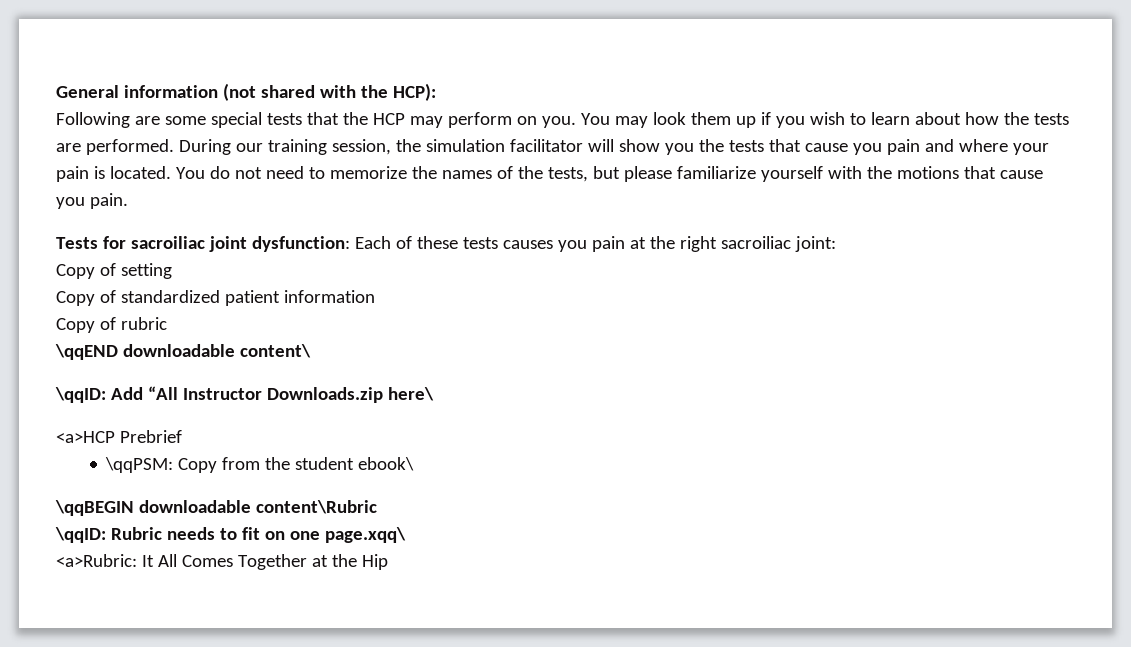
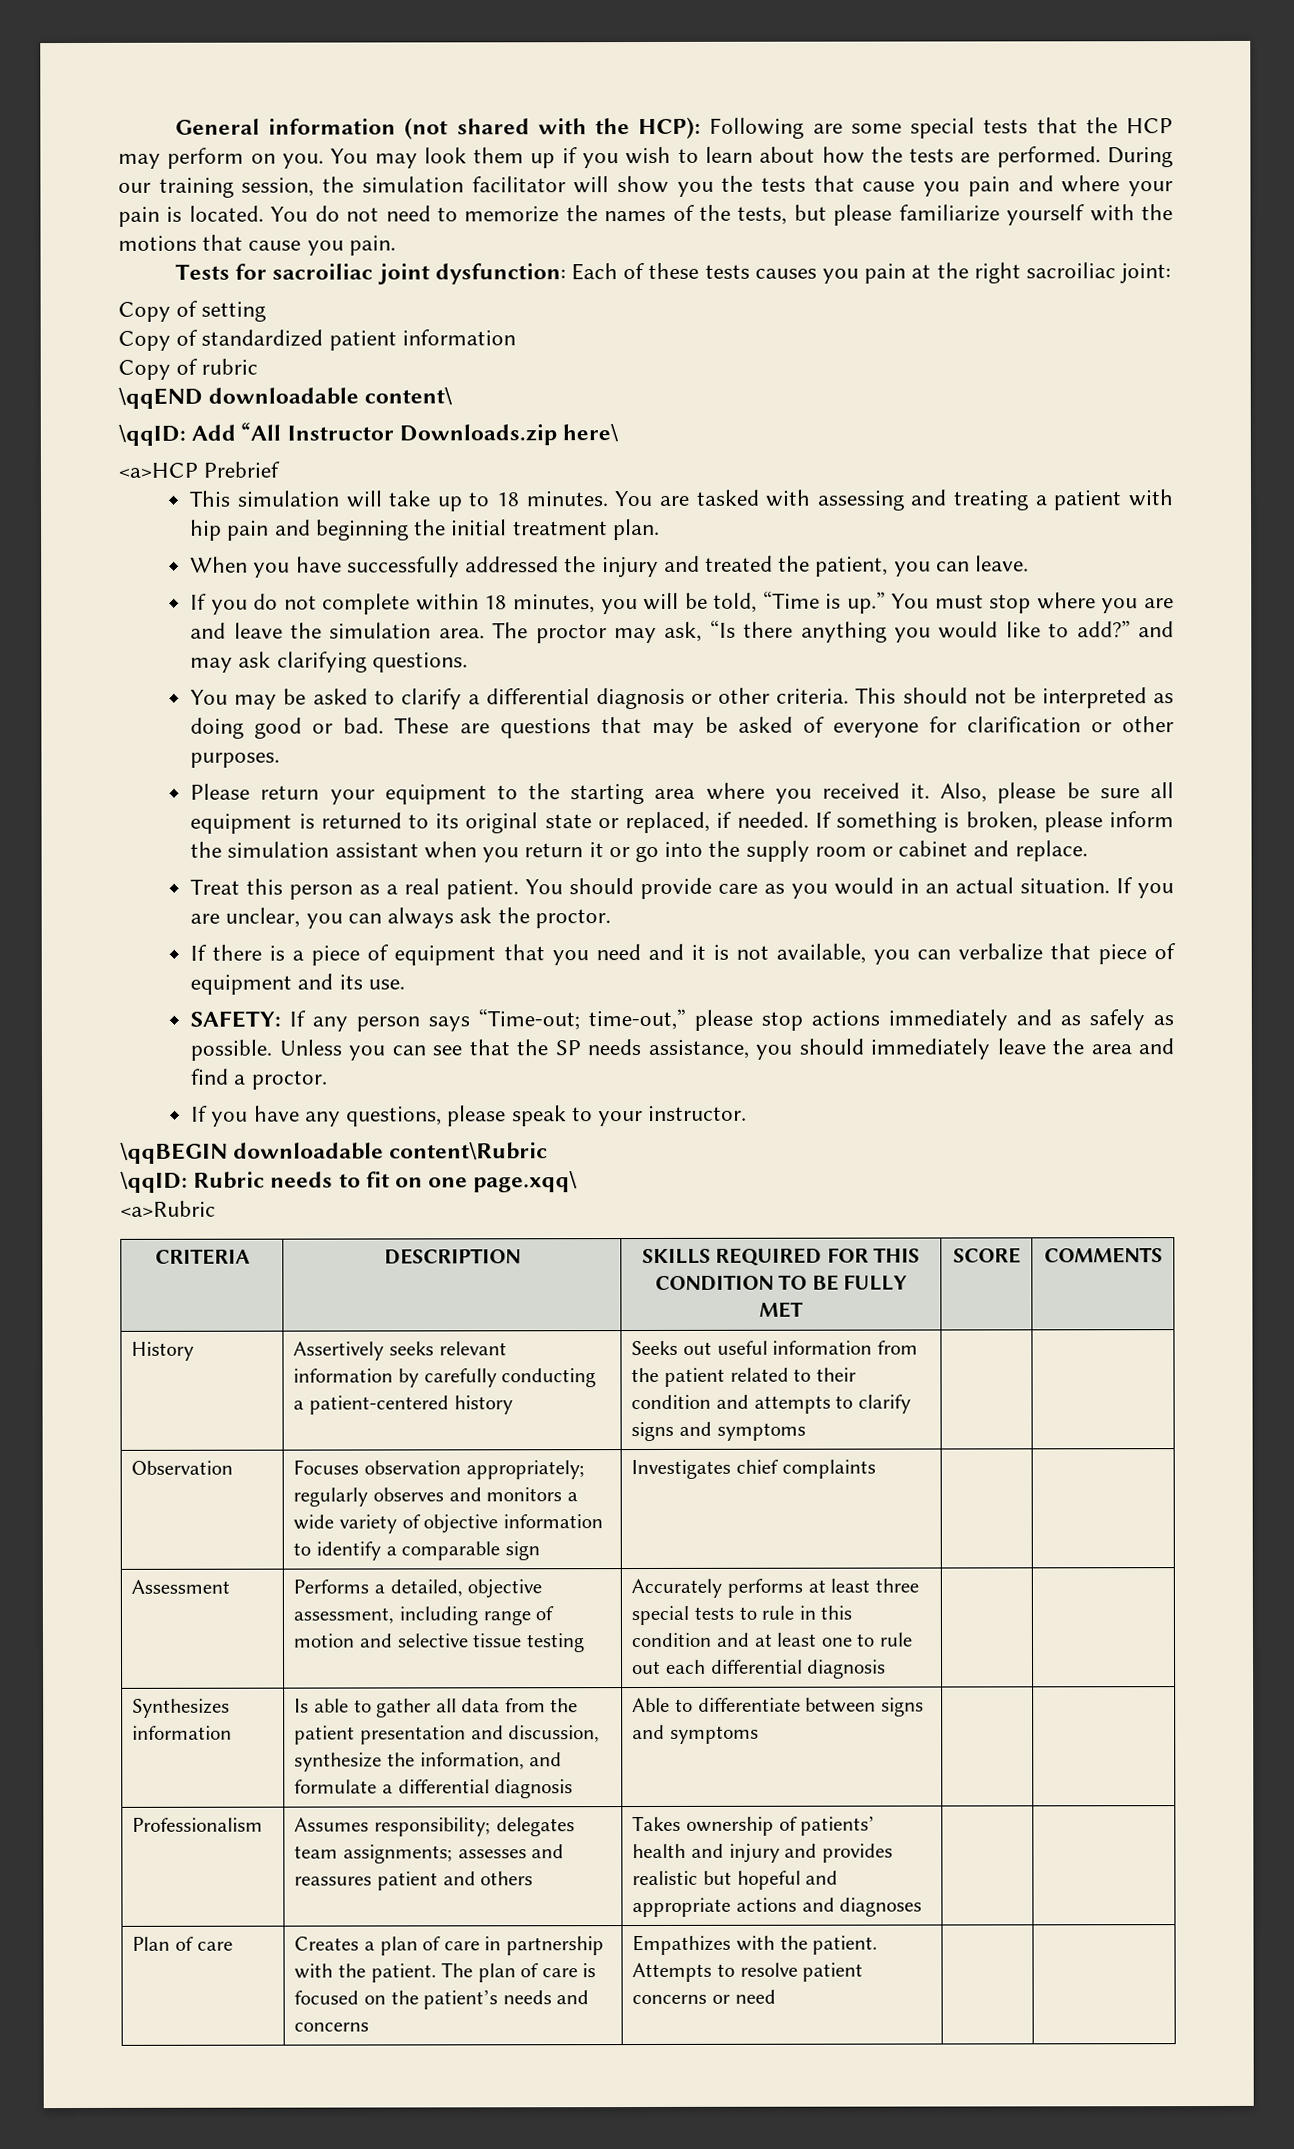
- General information (not shared with the HCP):
- Following are some special tests that the HCP may perform on you.
+ General information (not shared with the HCP): Following are some special tests that the HCP may perform on you.
- \qqPSM: Copy from the student ebook\
+ This simulation will take up to 18 minutes. You are tasked with assessing and treating a patient with hip pain and beginning the initial treatment plan.
+ When you have successfully addressed the injury and treated the patient, you can leave.
+ If you do not complete within 18 minutes, you will be told, “Time is up.” You must stop where you are and leave the simulation area. The proctor may ask, “Is there anything you would like to add?” and may ask clarifying questions.
+ You may be asked to clarify a differential diagnosis or other criteria. This should not be interpreted as doing good or bad. These are questions that may be asked of everyone for clarification or other purposes.
+ Please return your equipment to the starting area where you received it. Also, please be sure all equipment is returned to its original state or replaced, if needed. If something is broken, please inform the simulation assistant when you return it or go into the supply room or cabinet and replace.
+ Treat this person as a real patient. You should provide care as you would in an actual situation. If you are unclear, you can always ask the proctor.
+ If there is a piece of equipment that you need and it is not available, you can verbalize that piece of equipment and its use.
+ SAFETY: If any person says “Time-out; time-out,” please stop actions immediately and as safely as possible. Unless you can see that the SP needs assistance, you should immediately leave the area and find a proctor.
+ If you have any questions, please speak to your instructor.
- <a>Rubric: It All Comes Together at the Hip
+ <a>Rubric
+ CRITERIA | DESCRIPTION | SKILLS REQUIRED FOR THIS CONDITION TO BE FULLY MET | SCORE | COMMENTS
+ History | Assertively seeks relevant information by carefully conducting a patient-centered history | Seeks out useful information from the patient related to their condition and attempts to clarify signs and symptoms | |
+ Observation | Focuses observation appropriately; regularly observes and monitors a wide variety of objective information to identify a comparable sign | Investigates chief complaints | |
+ Assessment | Performs a detailed, objective assessment, including range of motion and selective tissue testing | Accurately performs at least three special tests to rule in this condition and at least one to rule out each differential diagnosis | |
+ Synthesizes information | Is able to gather all data from the patient presentation and discussion, synthesize the information, and formulate a differential diagnosis | Able to differentiate between signs and symptoms | |
+ Professionalism | Assumes responsibility; delegates team assignments; assesses and reassures patient and others | Takes ownership of patients’ health and injury and provides realistic but hopeful and appropriate actions and diagnoses | |
+ Plan of care | Creates a plan of care in partnership with the patient. The plan of care is focused on the patient’s needs and concerns | Empathizes with the patient. Attempts to resolve patient concerns or need | |

